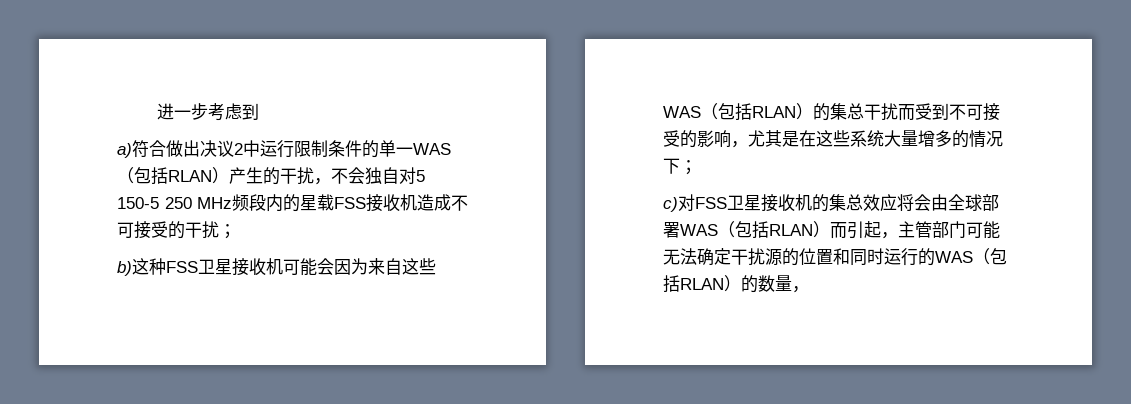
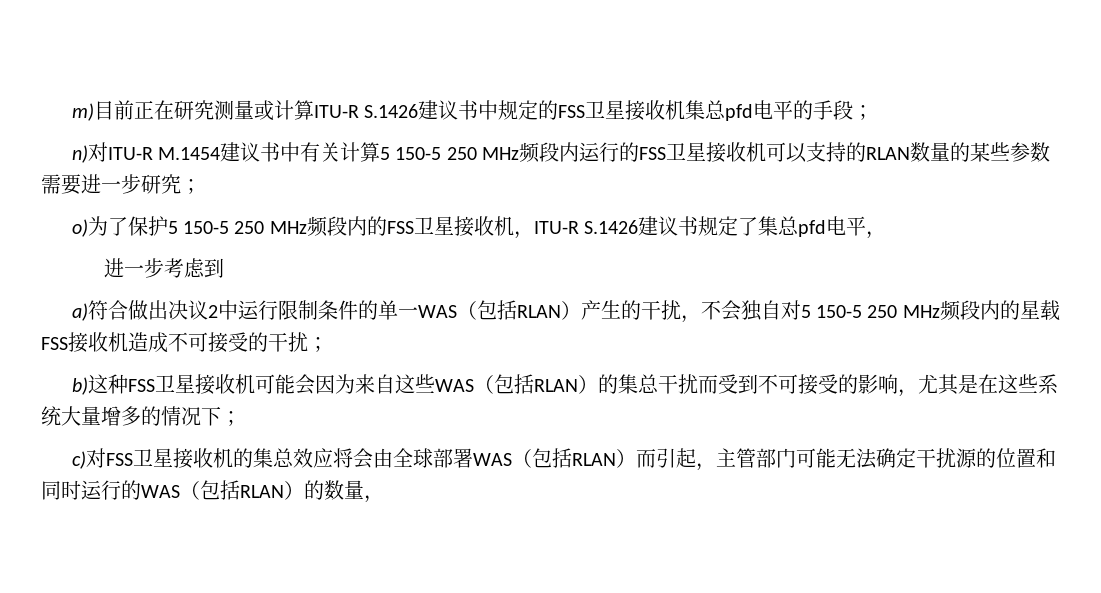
+ m)目前正在研究测量或计算ITU-R S.1426建议书中规定的FSS卫星接收机集总pfd电平的手段；
+ n)对ITU-R M.1454建议书中有关计算5 150-5 250 MHz频段内运行的FSS卫星接收机可以支持的RLAN数量的某些参数需要进一步研究；
+ o)为了保护5 150-5 250 MHz频段内的FSS卫星接收机，ITU-R S.1426建议书规定了集总pfd电平，

